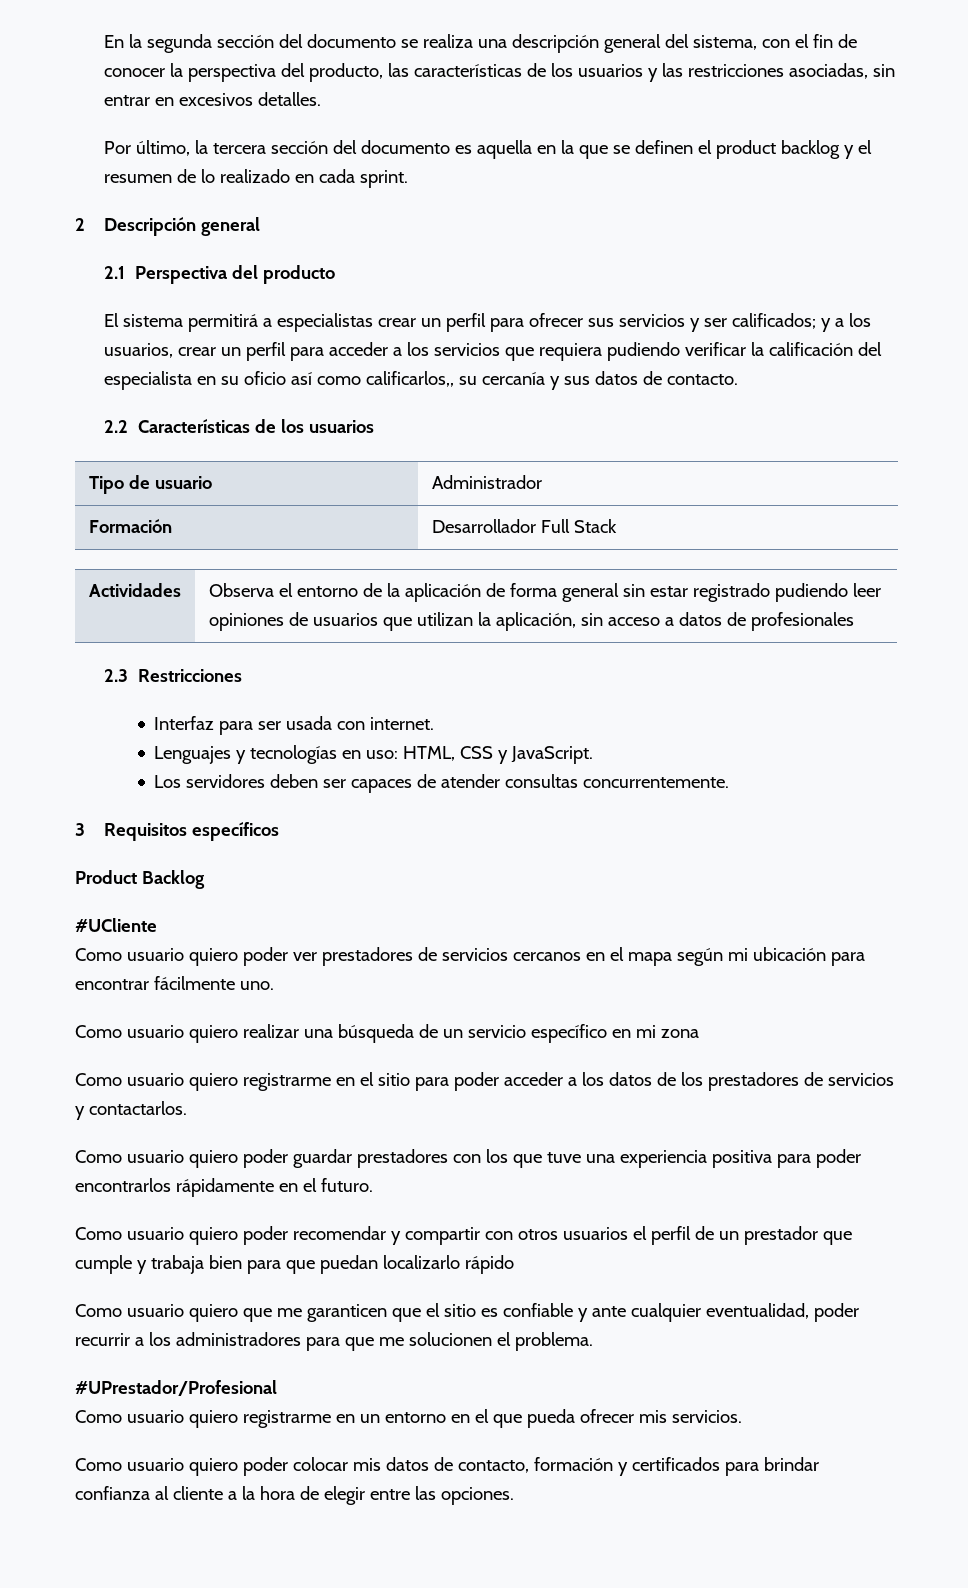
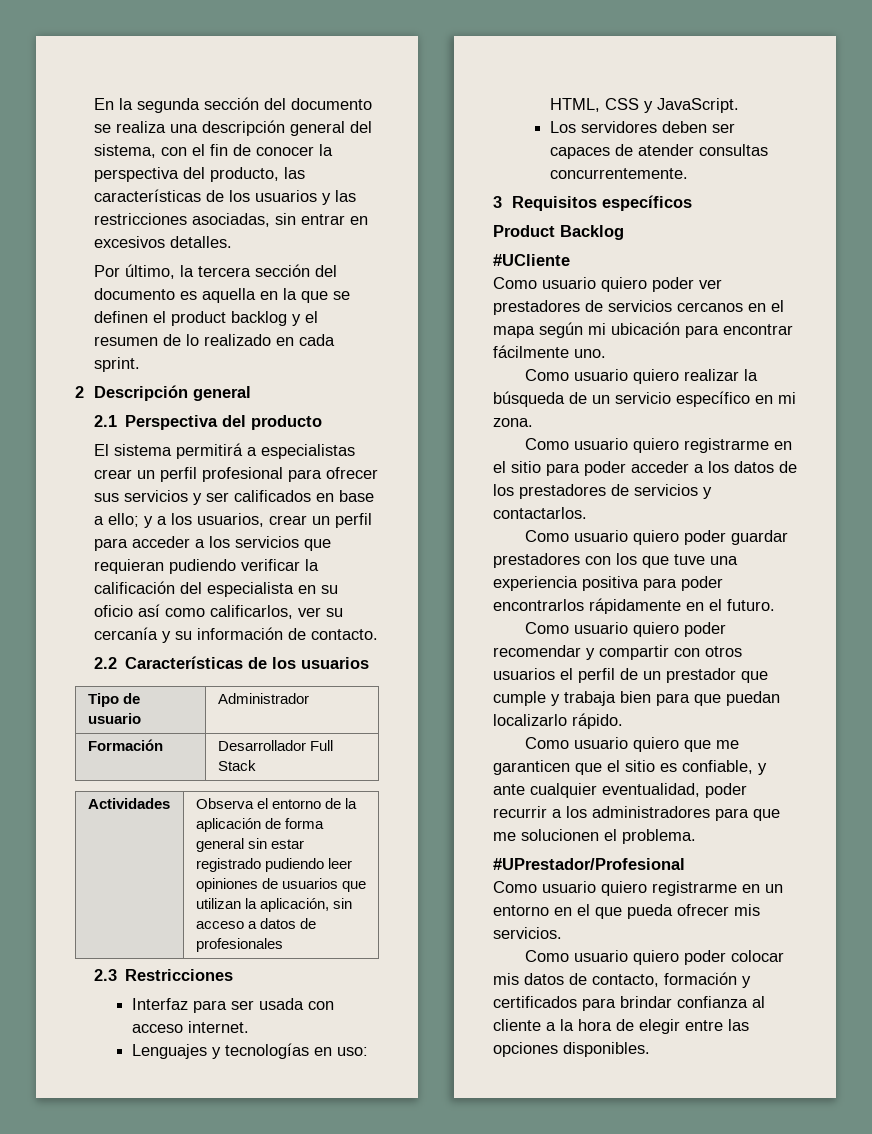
- El sistema permitirá a especialistas crear un perfil para ofrecer sus servicios y ser calificados; y a los usuarios, crear un perfil para acceder a los servicios que requiera pudiendo verificar la calificación del especialista en su oficio así como calificarlos,, su cercanía y sus datos de contacto.
+ El sistema permitirá a especialistas crear un perfil profesional para ofrecer sus servicios y ser calificados en base a ello; y a los usuarios, crear un perfil para acceder a los servicios que requieran pudiendo verificar la calificación del especialista en su oficio así como calificarlos, ver su cercanía y su información de contacto.
- Interfaz para ser usada con internet.
+ Interfaz para ser usada con acceso internet.
- Como usuario quiero realizar una búsqueda de un servicio específico en mi zona
+ Como usuario quiero realizar la búsqueda de un servicio específico en mi zona.
- Como usuario quiero poder recomendar y compartir con otros usuarios el perfil de un prestador que cumple y trabaja bien para que puedan localizarlo rápido
+ Como usuario quiero poder recomendar y compartir con otros usuarios el perfil de un prestador que cumple y trabaja bien para que puedan localizarlo rápido.
- Como usuario quiero que me garanticen que el sitio es confiable y ante cualquier eventualidad, poder recurrir a los administradores para que me solucionen el problema.
+ Como usuario quiero que me garanticen que el sitio es confiable, y ante cualquier eventualidad, poder recurrir a los administradores para que me solucionen el problema.
- Como usuario quiero poder colocar mis datos de contacto, formación y certificados para brindar confianza al cliente a la hora de elegir entre las opciones.
+ Como usuario quiero poder colocar mis datos de contacto, formación y certificados para brindar confianza al cliente a la hora de elegir entre las opciones disponibles.

